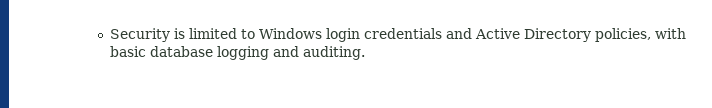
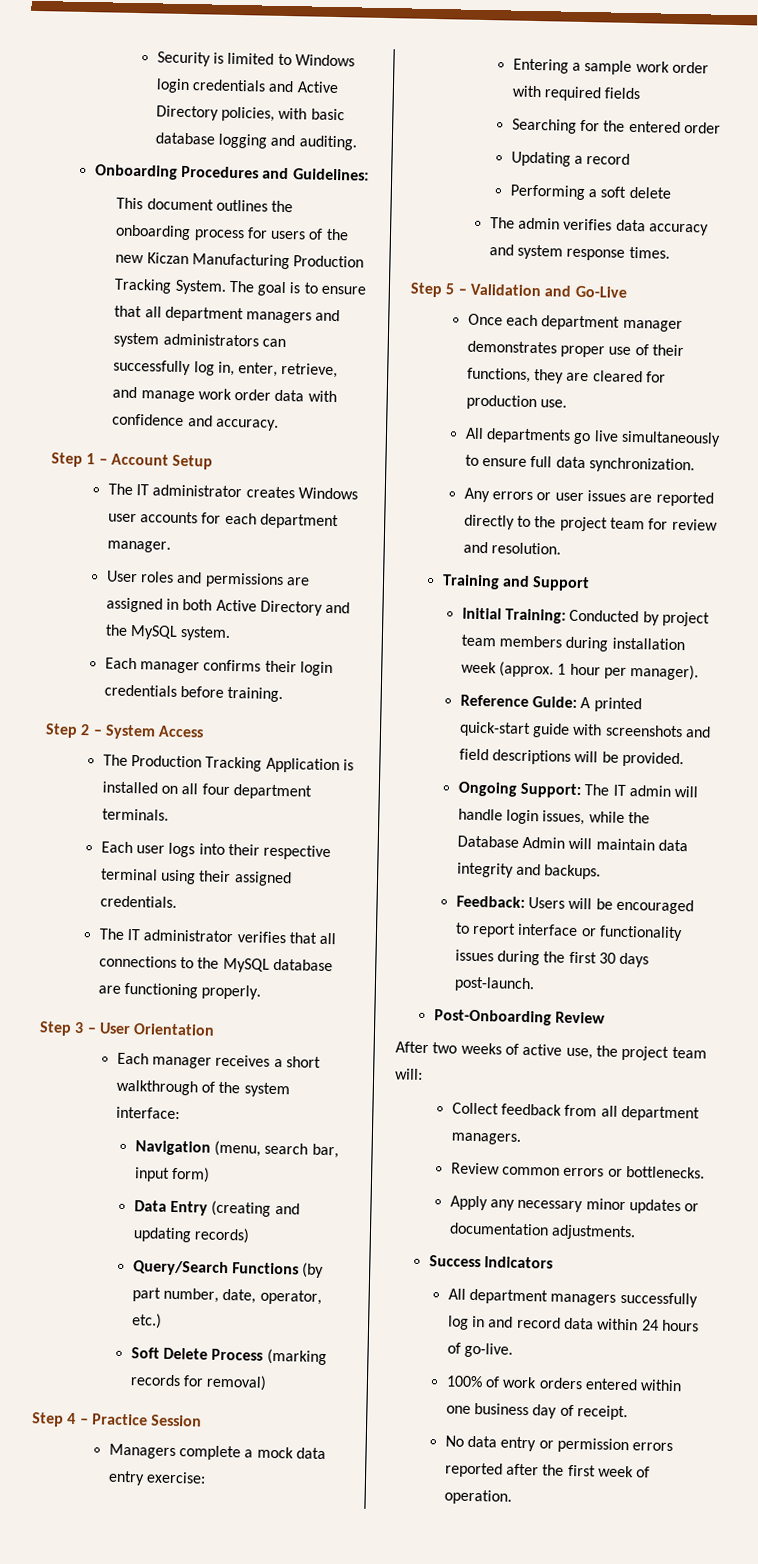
+ Onboarding Procedures and Guidelines:
+ This document outlines the onboarding process for users of the new Kiczan Manufacturing Production Tracking System. The goal is to ensure that all department managers and system administrators can successfully log in, enter, retrieve, and manage work order data with confidence and accuracy.
+ Step 1 – Account Setup
+ The IT administrator creates Windows user accounts for each department manager.
+ User roles and permissions are assigned in both Active Directory and the MySQL system.
+ Each manager confirms their login credentials before training.
+ Step 2 – System Access
+ The Production Tracking Application is installed on all four department terminals.
+ Each user logs into their respective terminal using their assigned credentials.
+ The IT administrator verifies that all connections to the MySQL database are functioning properly.
+ Step 3 – User Orientation
+ Each manager receives a short walkthrough of the system interface:
+ Navigation (menu, search bar, input form)
+ Data Entry (creating and updating records)
+ Query/Search Functions (by part number, date, operator, etc.)
+ Soft Delete Process (marking records for removal)
+ Step 4 – Practice Session
+ Managers complete a mock data entry exercise:
+ Entering a sample work order with required fields
+ Searching for the entered order
+ Updating a record
+ Performing a soft delete
+ The admin verifies data accuracy and system response times.
+ Step 5 – Validation and Go-Live
+ Once each department manager demonstrates proper use of their functions, they are cleared for production use.
+ All departments go live simultaneously to ensure full data synchronization.
+ Any errors or user issues are reported directly to the project team for review and resolution.
+ Training and Support
+ Initial Training: Conducted by project team members during installation week (approx. 1 hour per manager).
+ Reference Guide: A printed quick-start guide with screenshots and field descriptions will be provided.
+ Ongoing Support: The IT admin will handle login issues, while the Database Admin will maintain data integrity and backups.
+ Feedback: Users will be encouraged to report interface or functionality issues during the first 30 days post-launch.
+ Post-Onboarding Review
+ After two weeks of active use, the project team will:
+ Collect feedback from all department managers.
+ Review common errors or bottlenecks.
+ Apply any necessary minor updates or documentation adjustments.
+ Success Indicators
+ All department managers successfully log in and record data within 24 hours of go-live.
+ 100% of work orders entered within one business day of receipt.
+ No data entry or permission errors reported after the first week of operation.

